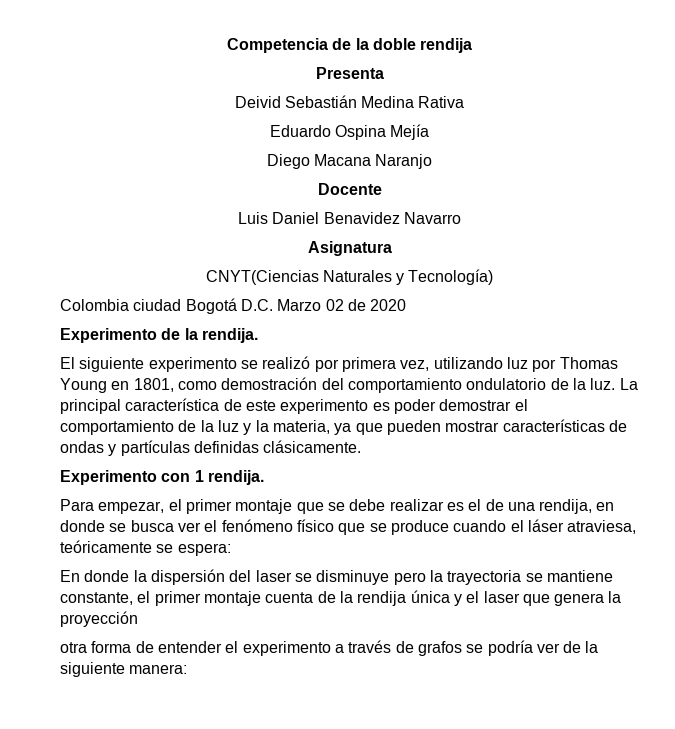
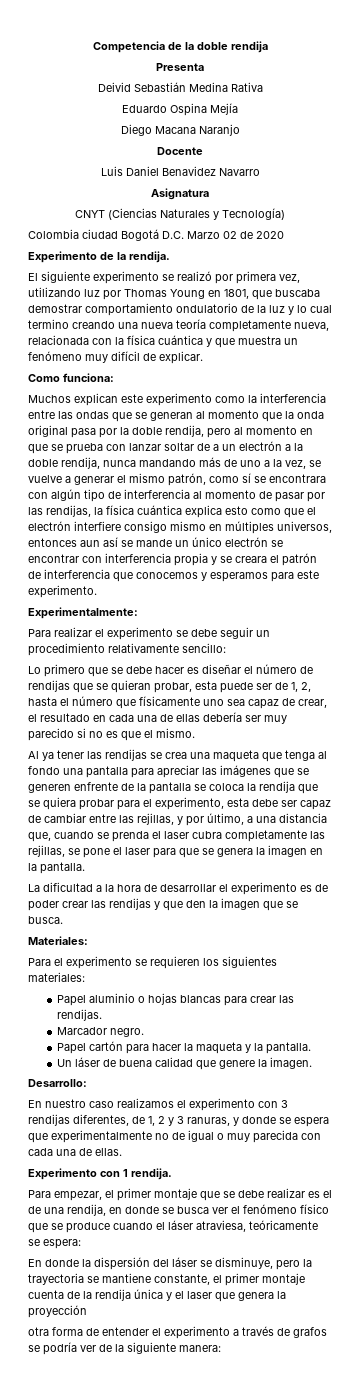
- CNYT(Ciencias Naturales y Tecnología)
+ CNYT (Ciencias Naturales y Tecnología)
- El siguiente experimento se realizó por primera vez, utilizando luz por Thomas Young en 1801, como demostración del comportamiento ondulatorio de la luz. La principal característica de este experimento es poder demostrar el comportamiento de la luz y la materia, ya que pueden mostrar características de ondas y partículas definidas clásicamente.
+ El siguiente experimento se realizó por primera vez, utilizando luz por Thomas Young en 1801, que buscaba demostrar comportamiento ondulatorio de la luz y lo cual termino creando una nueva teoría completamente nueva, relacionada con la física cuántica y que muestra un fenómeno muy difícil de explicar.
+ Como funciona:
+ Muchos explican este experimento como la interferencia entre las ondas que se generan al momento que la onda original pasa por la doble rendija, pero al momento en que se prueba con lanzar soltar de a un electrón a la doble rendija, nunca mandando más de uno a la vez, se vuelve a generar el mismo patrón, como sí se encontrara con algún tipo de interferencia al momento de pasar por las rendijas, la física cuántica explica esto como que el electrón interfiere consigo mismo en múltiples universos, entonces aun así se mande un único electrón se encontrar con interferencia propia y se creara el patrón de interferencia que conocemos y esperamos para este experimento.
+ Experimentalmente:
+ Para realizar el experimento se debe seguir un procedimiento relativamente sencillo:
+ Lo primero que se debe hacer es diseñar el número de rendijas que se quieran probar, esta puede ser de 1, 2, hasta el número que físicamente uno sea capaz de crear, el resultado en cada una de ellas debería ser muy parecido si no es que el mismo.
+ Al ya tener las rendijas se crea una maqueta que tenga al fondo una pantalla para apreciar las imágenes que se generen enfrente de la pantalla se coloca la rendija que se quiera probar para el experimento, esta debe ser capaz de cambiar entre las rejillas, y por último, a una distancia que, cuando se prenda el laser cubra completamente las rejillas, se pone el laser para que se genera la imagen en la pantalla.
+ La dificultad a la hora de desarrollar el experimento es de poder crear las rendijas y que den la imagen que se busca.
+ Materiales:
+ Para el experimento se requieren los siguientes materiales:
+ Papel aluminio o hojas blancas para crear las rendijas.
+ Marcador negro.
+ Papel cartón para hacer la maqueta y la pantalla.
+ Un láser de buena calidad que genere la imagen.
+ Desarrollo:
+ En nuestro caso realizamos el experimento con 3 rendijas diferentes, de 1, 2 y 3 ranuras, y donde se espera que experimentalmente no de igual o muy parecida con cada una de ellas.
- En donde la dispersión del laser se disminuye pero la trayectoria se mantiene constante, el primer montaje cuenta de la rendija única y el laser que genera la proyección
+ En donde la dispersión del láser se disminuye, pero la trayectoria se mantiene constante, el primer montaje cuenta de la rendija única y el laser que genera la proyección

